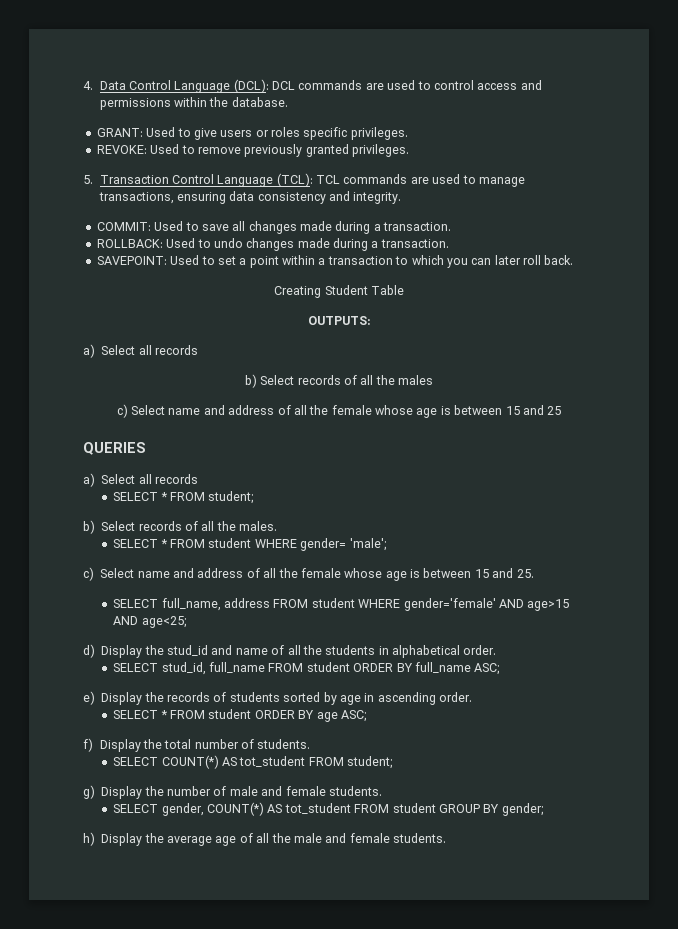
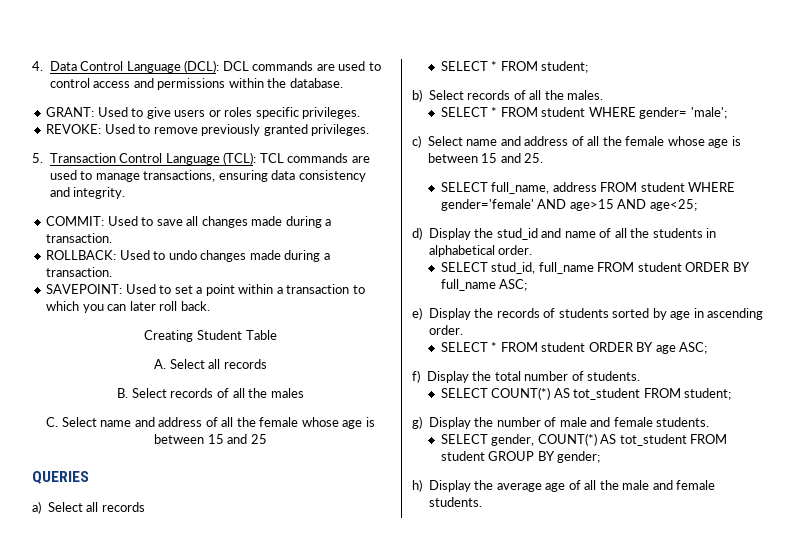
- OUTPUTS:
- a) Select all records
- b) Select records of all the males
+ A. Select all records
+ B. Select records of all the males
- c) Select name and address of all the female whose age is between 15 and 25
+ C. Select name and address of all the female whose age is between 15 and 25

